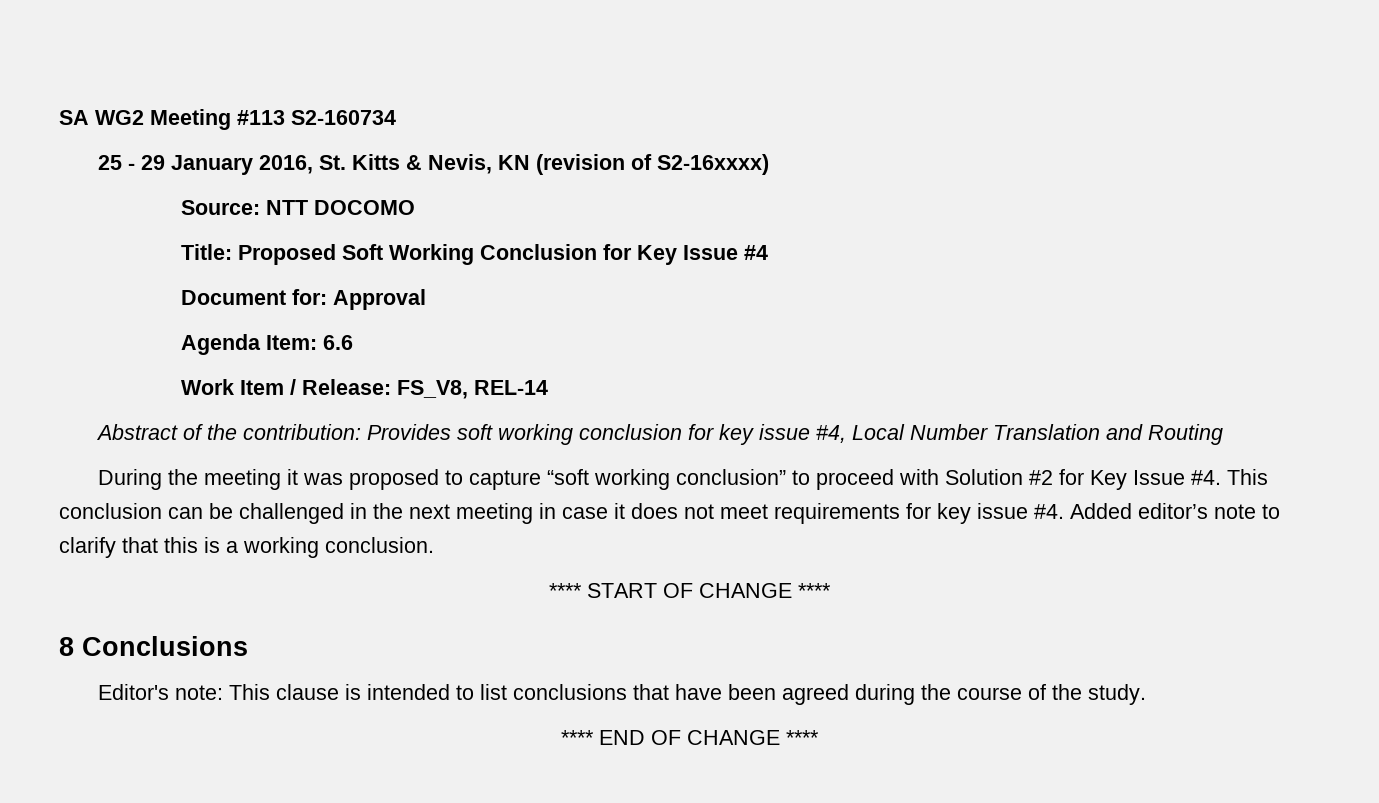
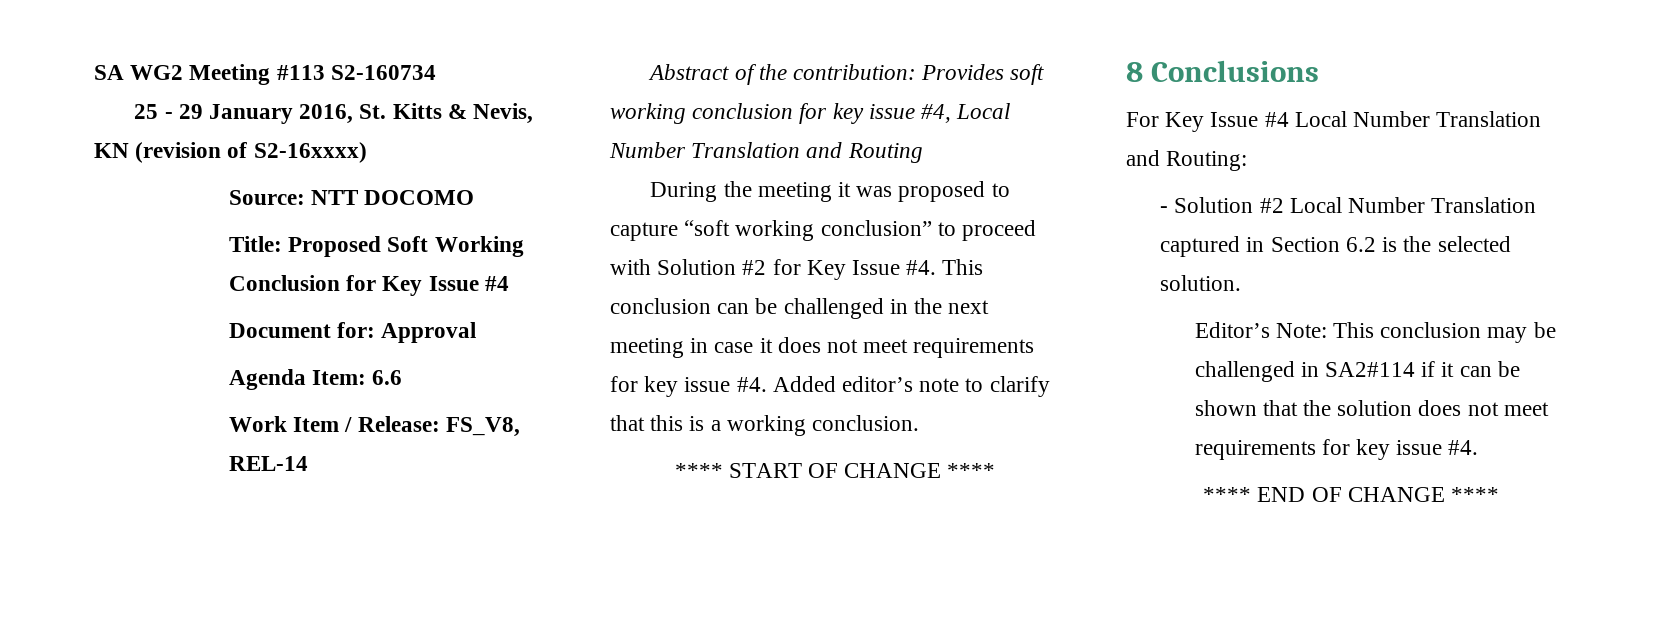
- Editor's note: This clause is intended to list conclusions that have been agreed during the course of the study.
+ For Key Issue #4 Local Number Translation and Routing:
+ - Solution #2 Local Number Translation captured in Section 6.2 is the selected solution.
+ Editor’s Note: This conclusion may be challenged in SA2#114 if it can be shown that the solution does not meet requirements for key issue #4.

